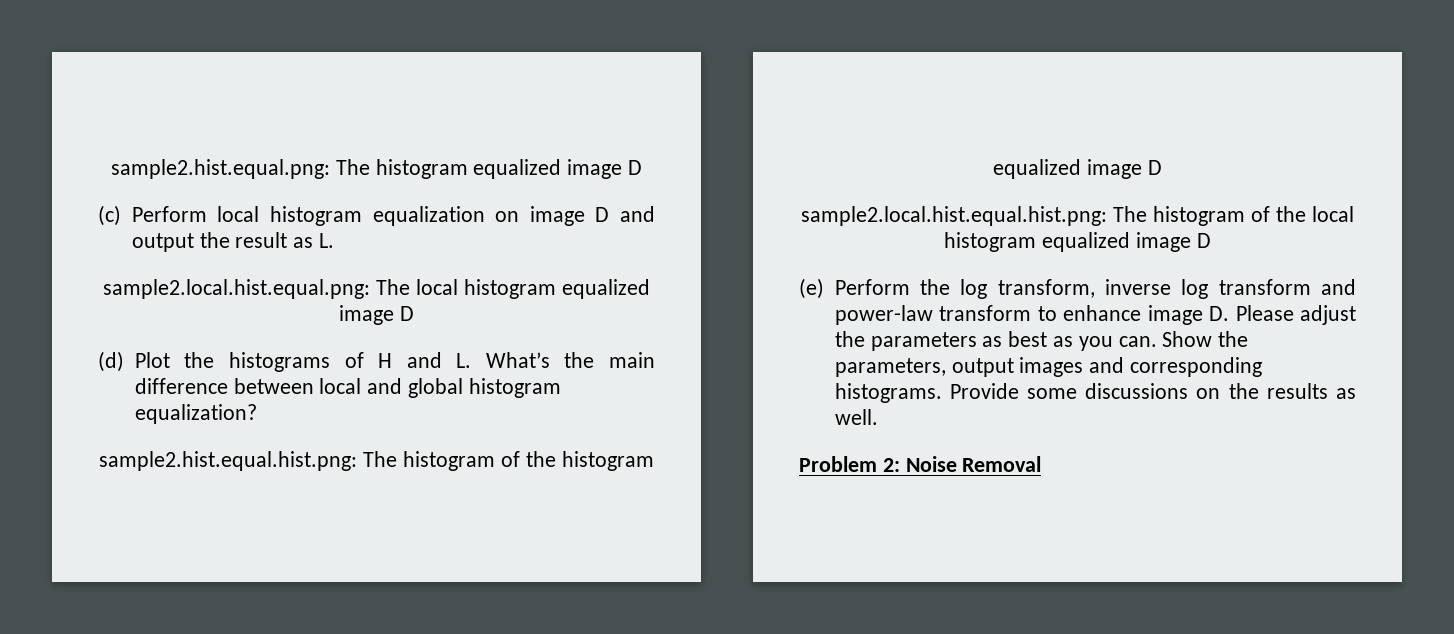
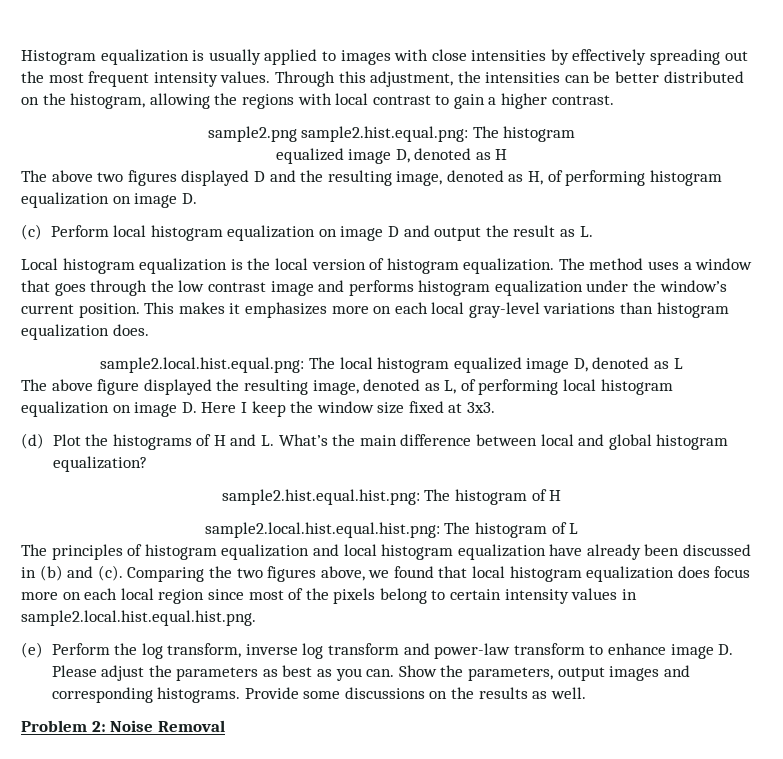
- sample2.hist.equal.png: The histogram equalized image D
+ Histogram equalization is usually applied to images with close intensities by effectively spreading out the most frequent intensity values. Through this adjustment, the intensities can be better distributed on the histogram, allowing the regions with local contrast to gain a higher contrast.
+ sample2.png sample2.hist.equal.png: The histogram
+ equalized image D, denoted as H
+ The above two figures displayed D and the resulting image, denoted as H, of performing histogram equalization on image D.
+ Local histogram equalization is the local version of histogram equalization. The method uses a window that goes through the low contrast image and performs histogram equalization under the window’s current position. This makes it emphasizes more on each local gray-level variations than histogram equalization does.
- sample2.local.hist.equal.png: The local histogram equalized image D
+ sample2.local.hist.equal.png: The local histogram equalized image D, denoted as L
+ The above figure displayed the resulting image, denoted as L, of performing local histogram equalization on image D. Here I keep the window size fixed at 3x3.
- sample2.hist.equal.hist.png: The histogram of the histogram equalized image D
+ sample2.hist.equal.hist.png: The histogram of H
- sample2.local.hist.equal.hist.png: The histogram of the local histogram equalized image D
+ sample2.local.hist.equal.hist.png: The histogram of L
+ The principles of histogram equalization and local histogram equalization have already been discussed in (b) and (c). Comparing the two figures above, we found that local histogram equalization does focus more on each local region since most of the pixels belong to certain intensity values in sample2.local.hist.equal.hist.png.

